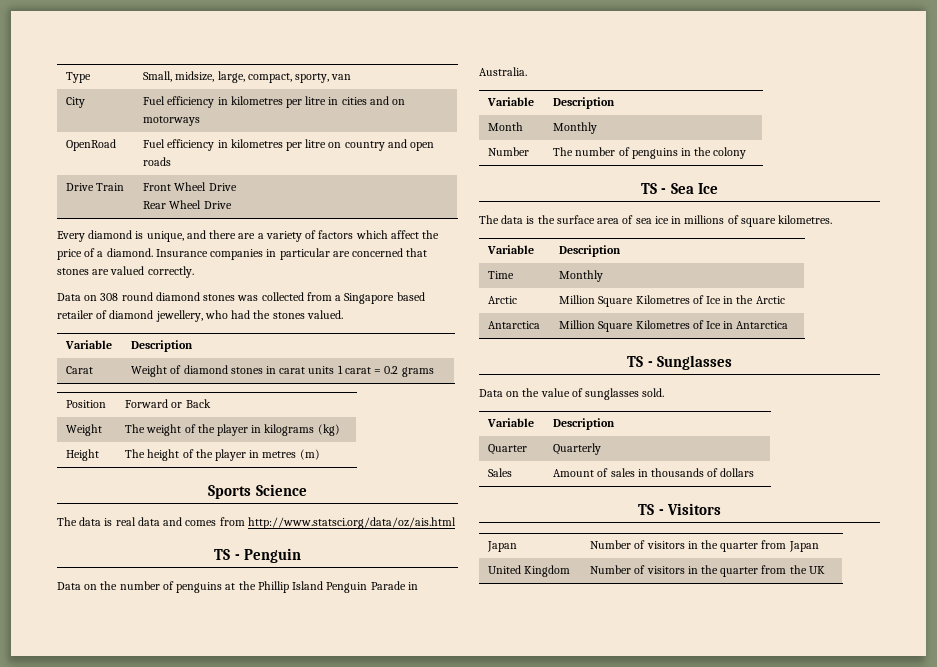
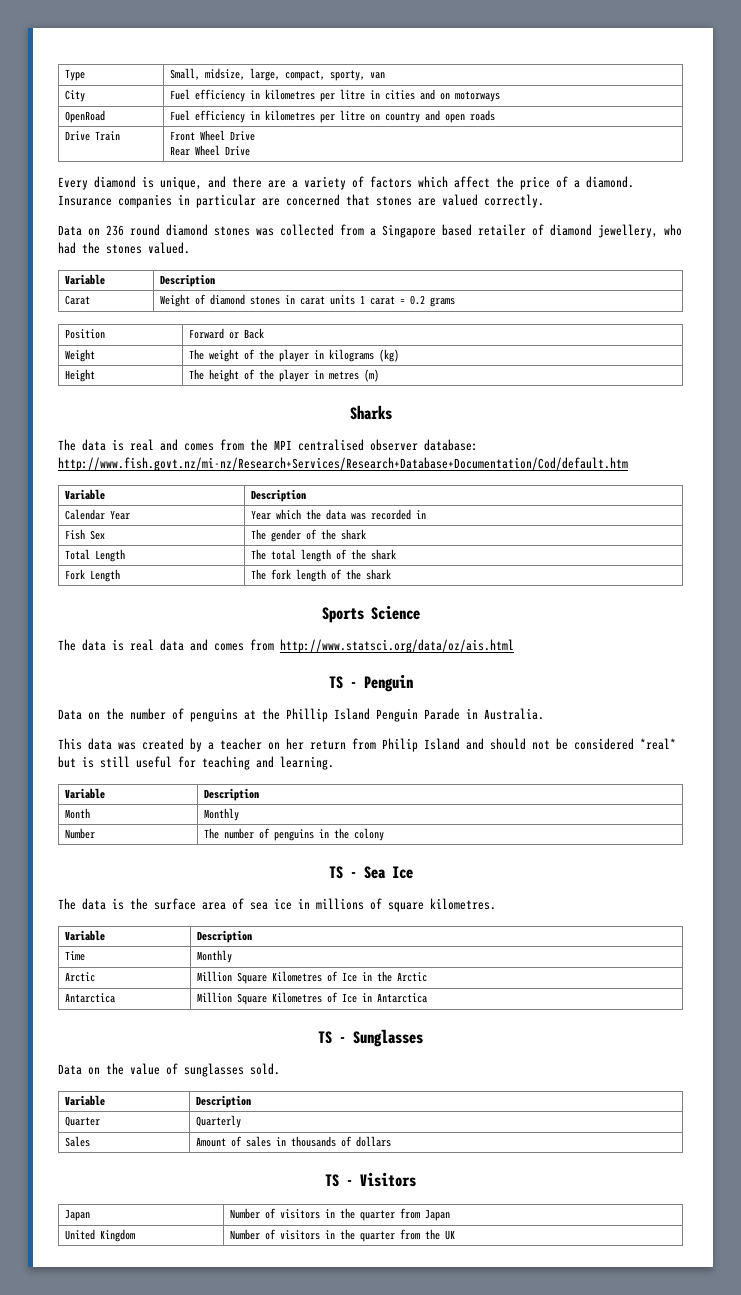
- Data on 308 round diamond stones was collected from a Singapore based retailer of diamond jewellery, who had the stones valued.
+ Data on 236 round diamond stones was collected from a Singapore based retailer of diamond jewellery, who had the stones valued.
+ Sharks
+ The data is real and comes from the MPI centralised observer database: http://www.fish.govt.nz/mi-nz/Research+Services/Research+Database+Documentation/Cod/default.htm
+ Variable | Description
+ Calendar Year | Year which the data was recorded in
+ Fish Sex | The gender of the shark
+ Total Length | The total length of the shark
+ Fork Length | The fork length of the shark
+ This data was created by a teacher on her return from Philip Island and should not be considered *real* but is still useful for teaching and learning.

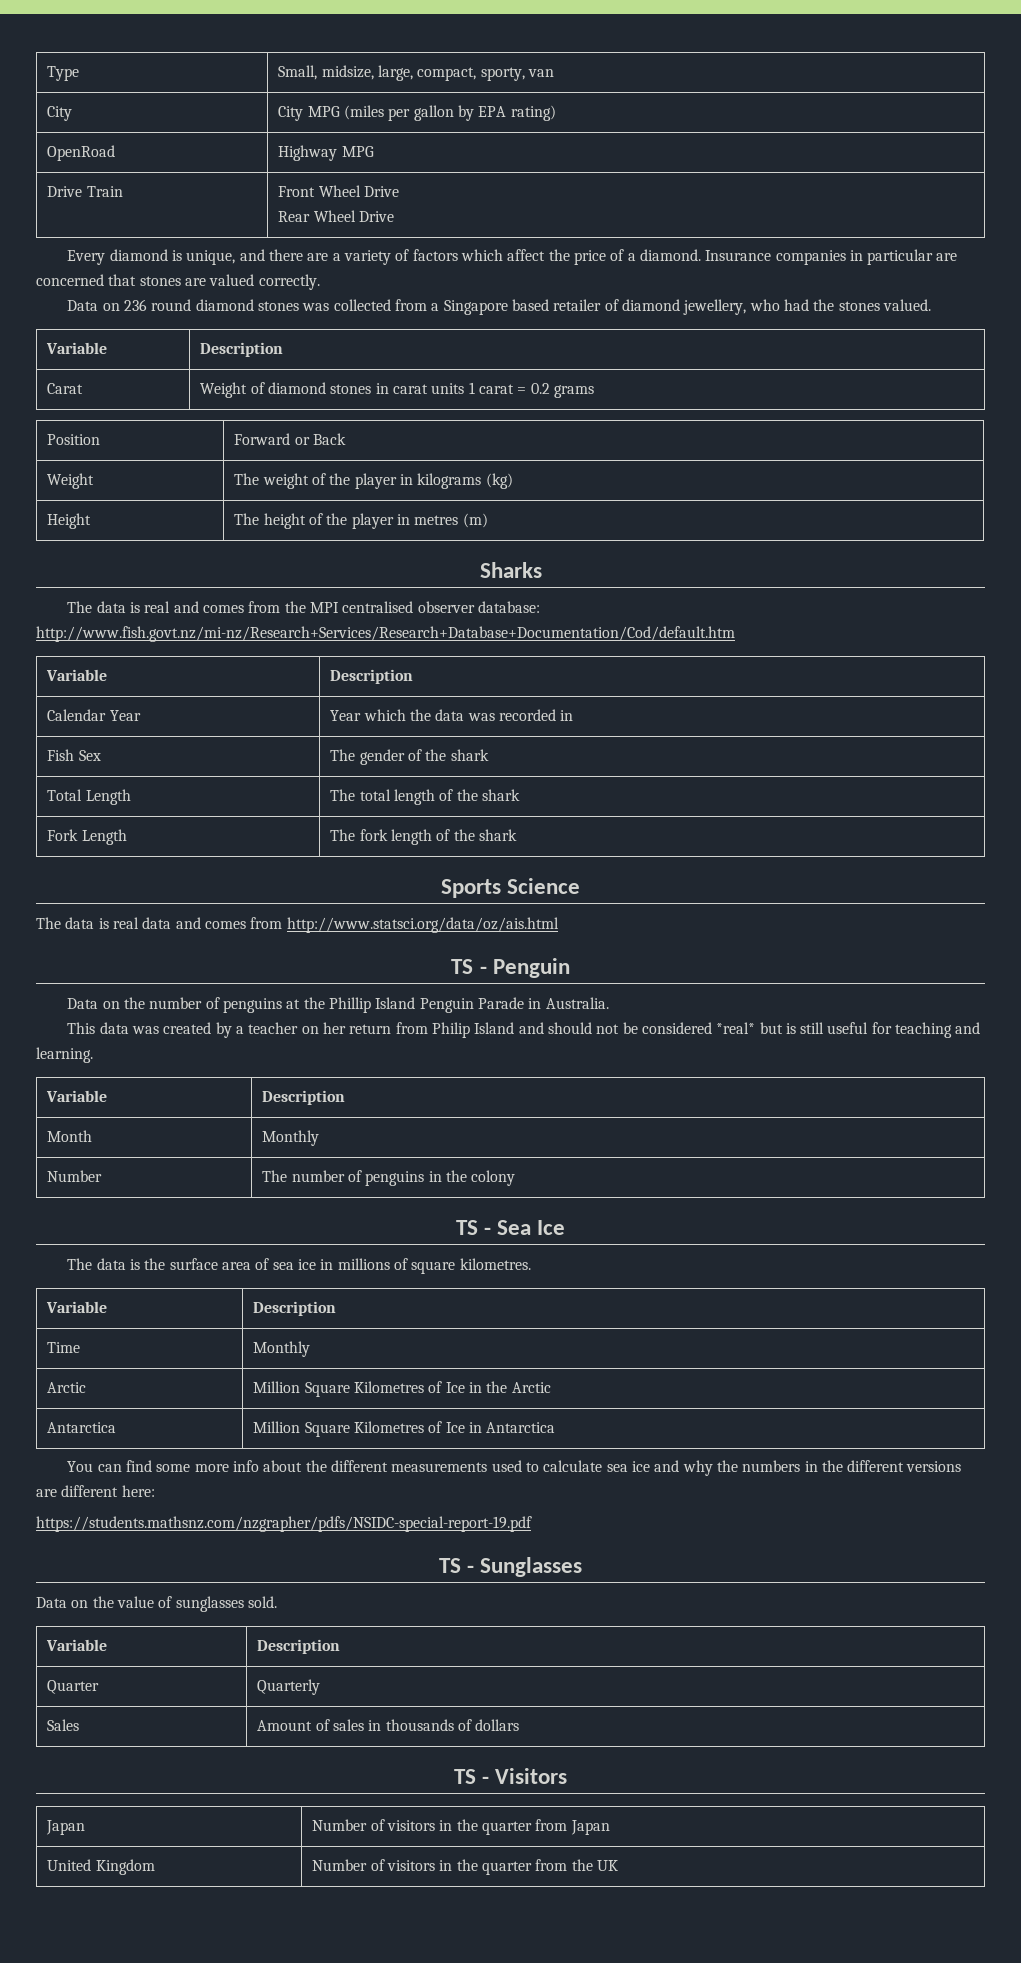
- City | Fuel efficiency in kilometres per litre in cities and on motorways
- OpenRoad | Fuel efficiency in kilometres per litre on country and open roads
+ City | City MPG (miles per gallon by EPA rating)
+ OpenRoad | Highway MPG
+ You can find some more info about the different measurements used to calculate sea ice and why the numbers in the different versions are different here:
+ https://students.mathsnz.com/nzgrapher/pdfs/NSIDC-special-report-19.pdf

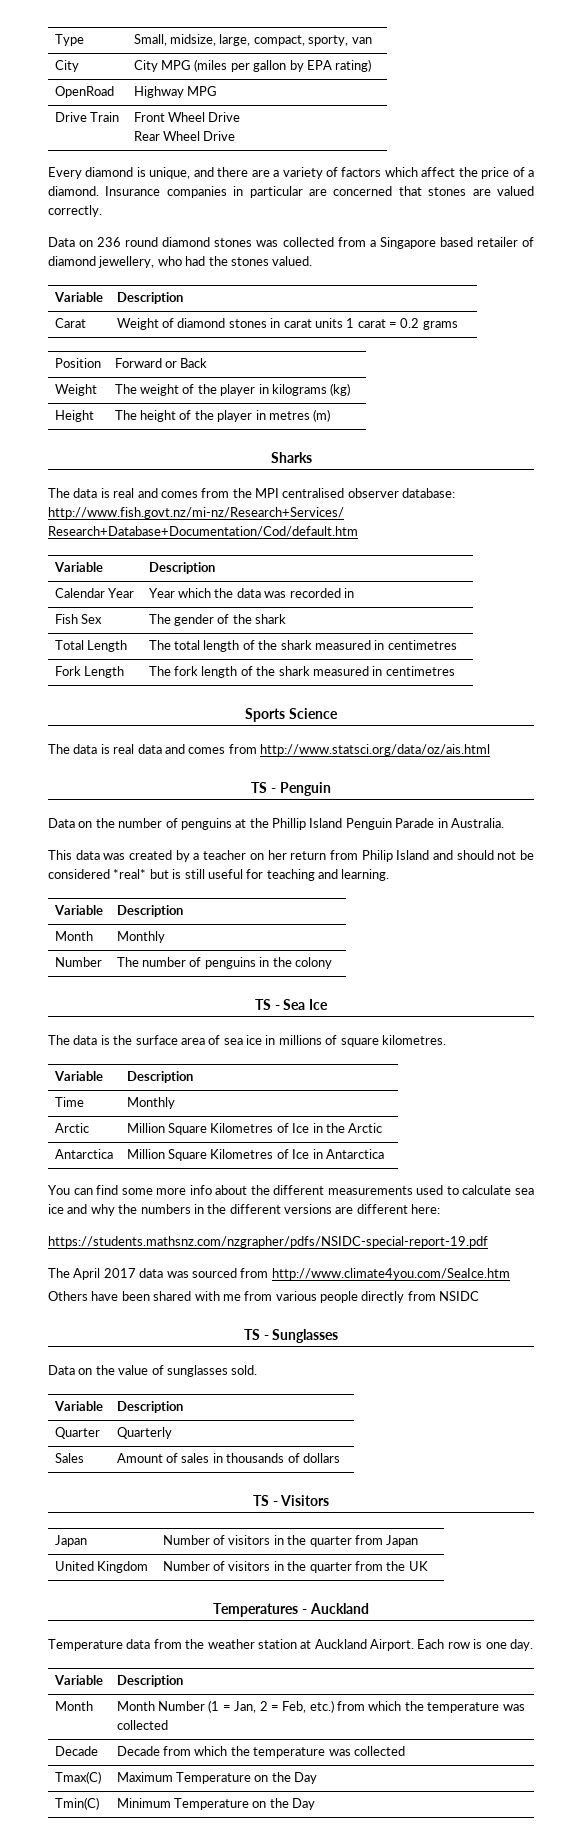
- Total Length | The total length of the shark
+ Total Length | The total length of the shark measured in centimetres
- Fork Length | The fork length of the shark
+ Fork Length | The fork length of the shark measured in centimetres
+ The April 2017 data was sourced from http://www.climate4you.com/SeaIce.htm
+ Others have been shared with me from various people directly from NSIDC
+ Temperatures - Auckland
+ Temperature data from the weather station at Auckland Airport. Each row is one day.
+ Variable | Description
+ Month | Month Number (1 = Jan, 2 = Feb, etc.) from which the temperature was collected
+ Decade | Decade from which the temperature was collected
+ Tmax(C) | Maximum Temperature on the Day
+ Tmin(C) | Minimum Temperature on the Day

